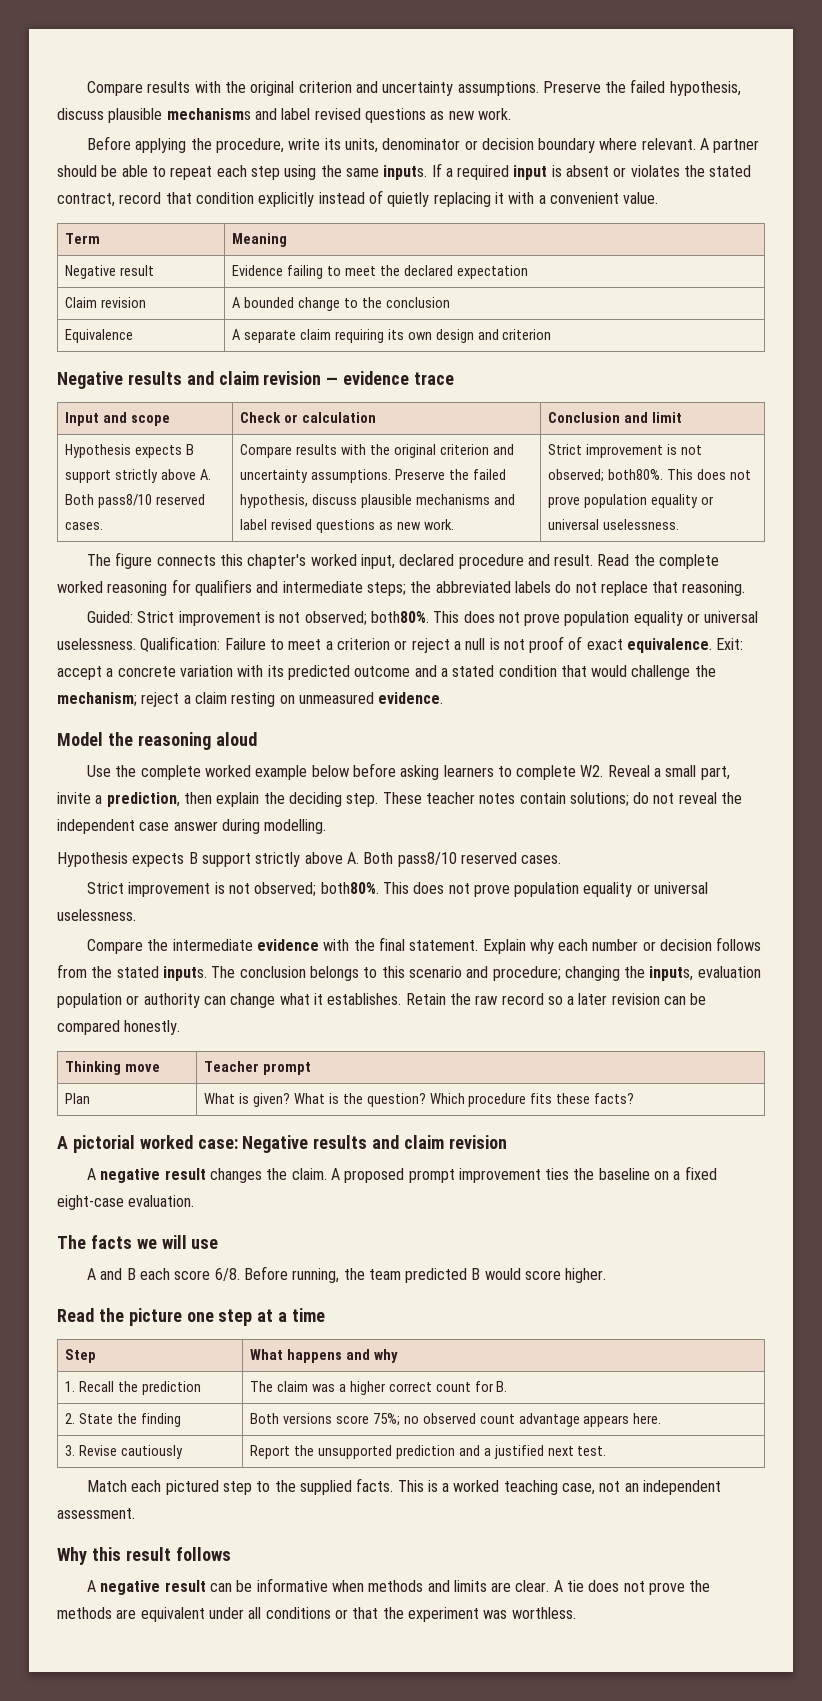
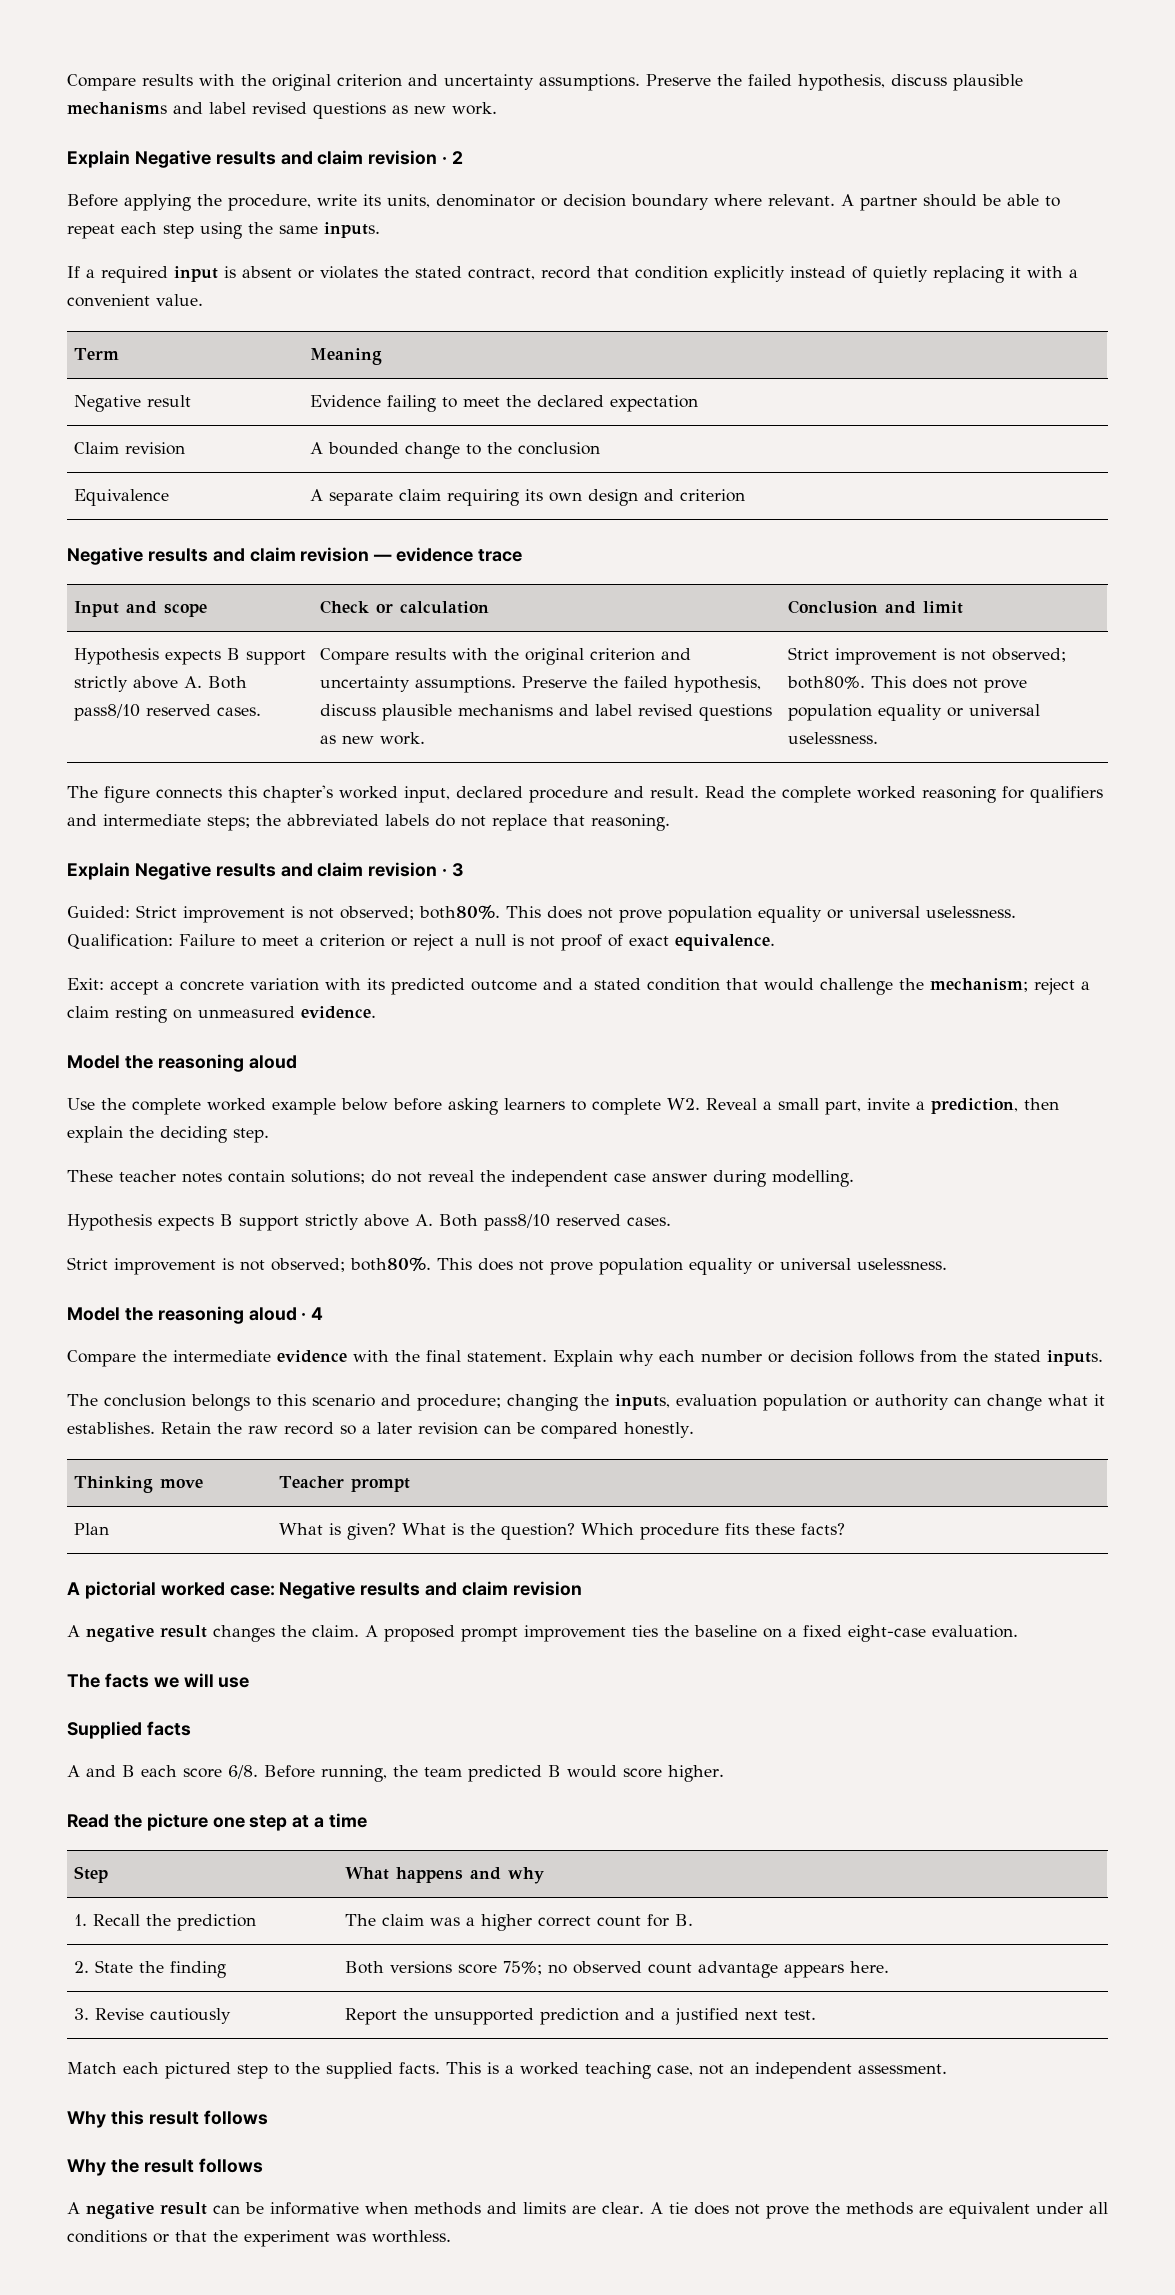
+ Explain Negative results and claim revision · 2
- A partner should be able to repeat each step using the same inputs. If a required input is absent or violates the stated contract, record that condition explicitly instead of quietly replacing it with a convenient value.
+ A partner should be able to repeat each step using the same inputs.
+ If a required input is absent or violates the stated contract, record that condition explicitly instead of quietly replacing it with a convenient value.
+ Explain Negative results and claim revision · 3
- Qualification: Failure to meet a criterion or reject a null is not proof of exact equivalence. Exit: accept a concrete variation with its predicted outcome and a stated condition that would challenge the mechanism; reject a claim resting on unmeasured evidence.
+ Qualification: Failure to meet a criterion or reject a null is not proof of exact equivalence.
+ Exit: accept a concrete variation with its predicted outcome and a stated condition that would challenge the mechanism; reject a claim resting on unmeasured evidence.
- Use the complete worked example below before asking learners to complete W2. Reveal a small part, invite a prediction, then explain the deciding step. These teacher notes contain solutions; do not reveal the independent case answer during modelling.
+ Use the complete worked example below before asking learners to complete W2. Reveal a small part, invite a prediction, then explain the deciding step.
+ These teacher notes contain solutions; do not reveal the independent case answer during modelling.
+ Model the reasoning aloud · 4
- Explain why each number or decision follows from the stated inputs. The conclusion belongs to this scenario and procedure; changing the inputs, evaluation population or authority can change what it establishes.
+ Explain why each number or decision follows from the stated inputs.
+ The conclusion belongs to this scenario and procedure; changing the inputs, evaluation population or authority can change what it establishes.
+ Supplied facts
+ Why the result follows

